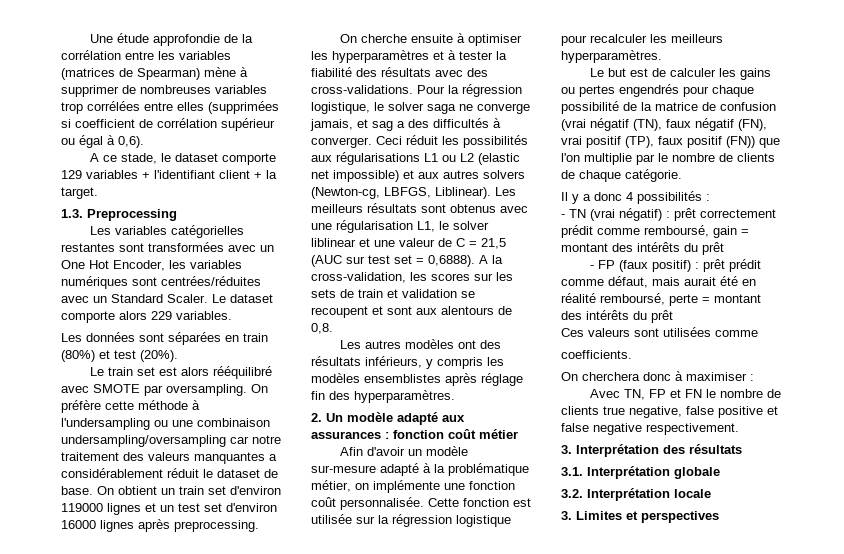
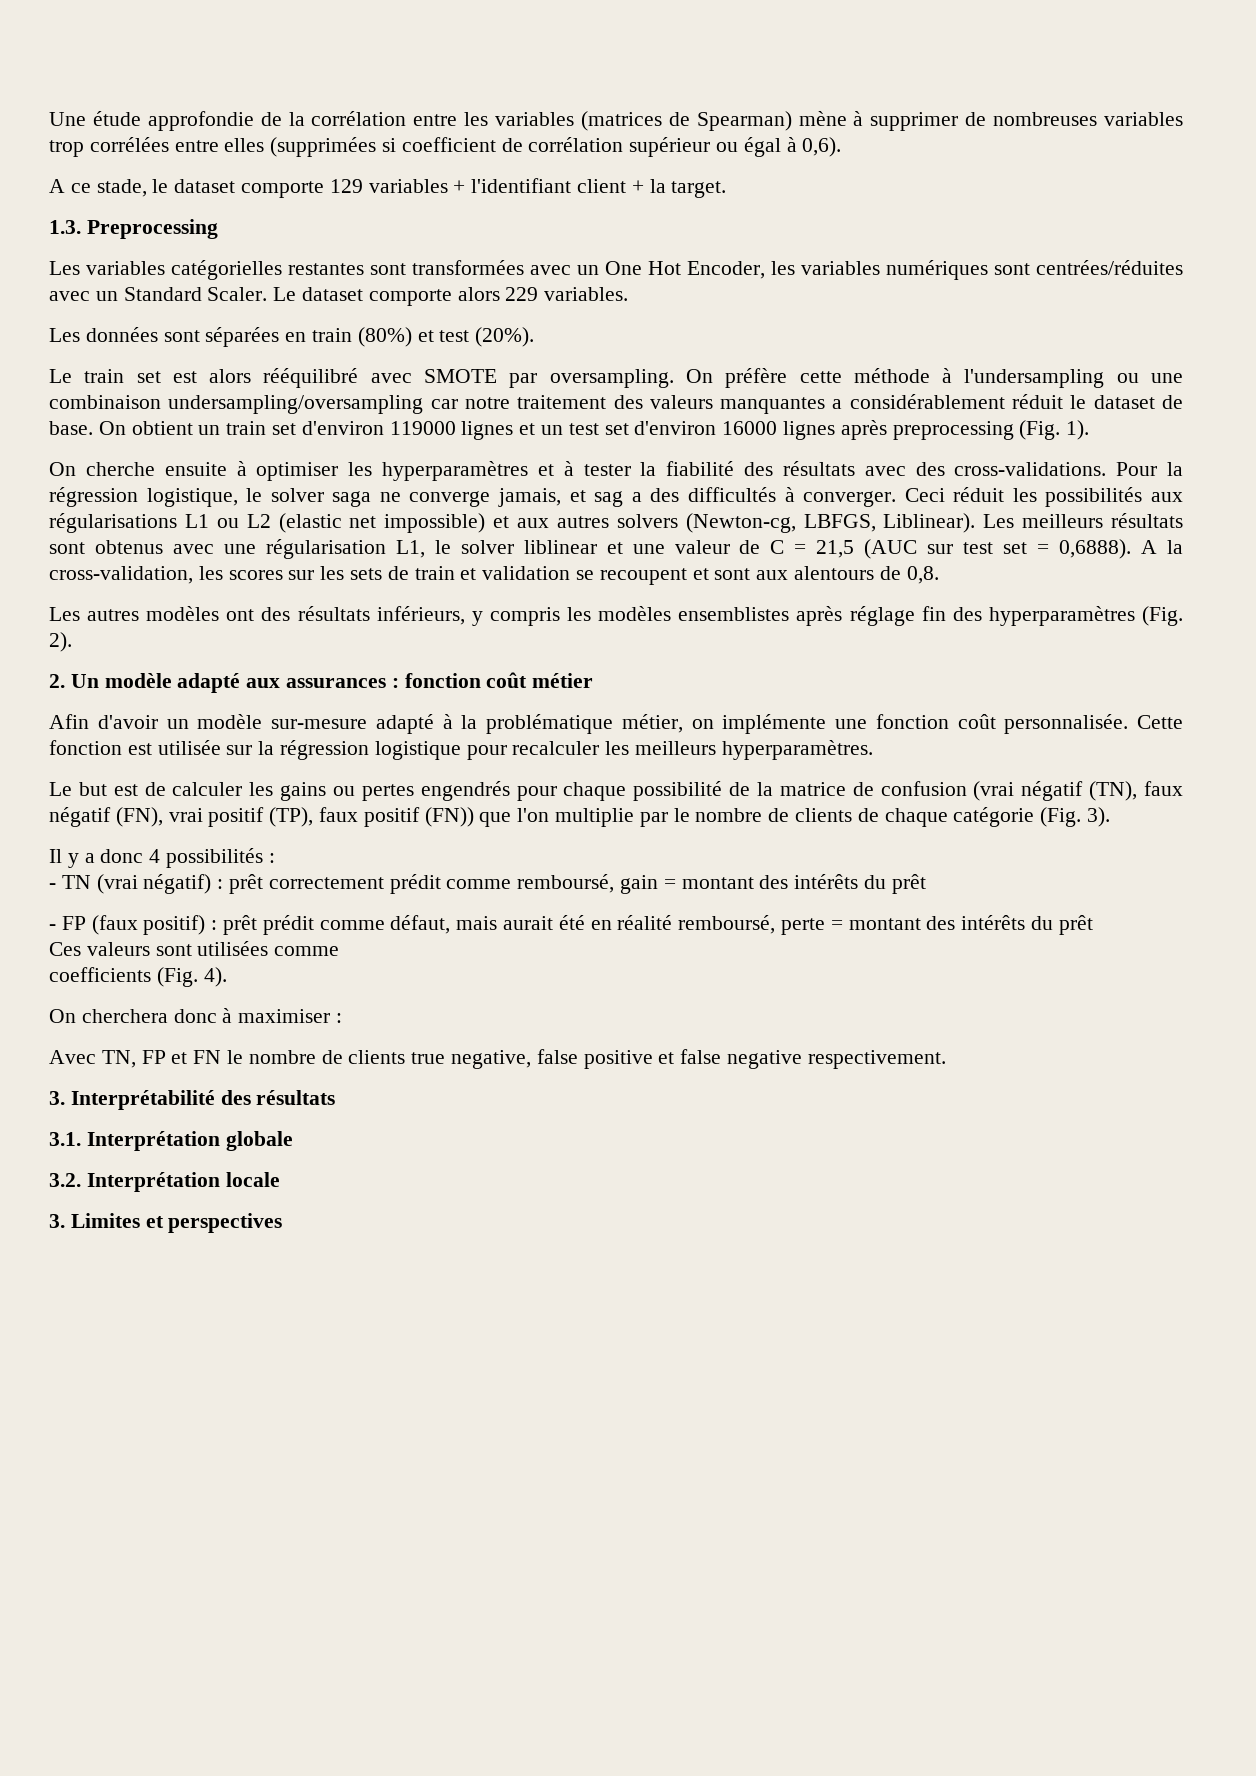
- On obtient un train set d'environ 119000 lignes et un test set d'environ 16000 lignes après preprocessing.
+ On obtient un train set d'environ 119000 lignes et un test set d'environ 16000 lignes après preprocessing (Fig. 1).
- Les autres modèles ont des résultats inférieurs, y compris les modèles ensemblistes après réglage fin des hyperparamètres.
+ Les autres modèles ont des résultats inférieurs, y compris les modèles ensemblistes après réglage fin des hyperparamètres (Fig. 2).
- Le but est de calculer les gains ou pertes engendrés pour chaque possibilité de la matrice de confusion (vrai négatif (TN), faux négatif (FN), vrai positif (TP), faux positif (FN)) que l'on multiplie par le nombre de clients de chaque catégorie.
+ Le but est de calculer les gains ou pertes engendrés pour chaque possibilité de la matrice de confusion (vrai négatif (TN), faux négatif (FN), vrai positif (TP), faux positif (FN)) que l'on multiplie par le nombre de clients de chaque catégorie (Fig. 3).
- coefficients.
+ coefficients (Fig. 4).
- 3. Interprétation des résultats
+ 3. Interprétabilité des résultats

